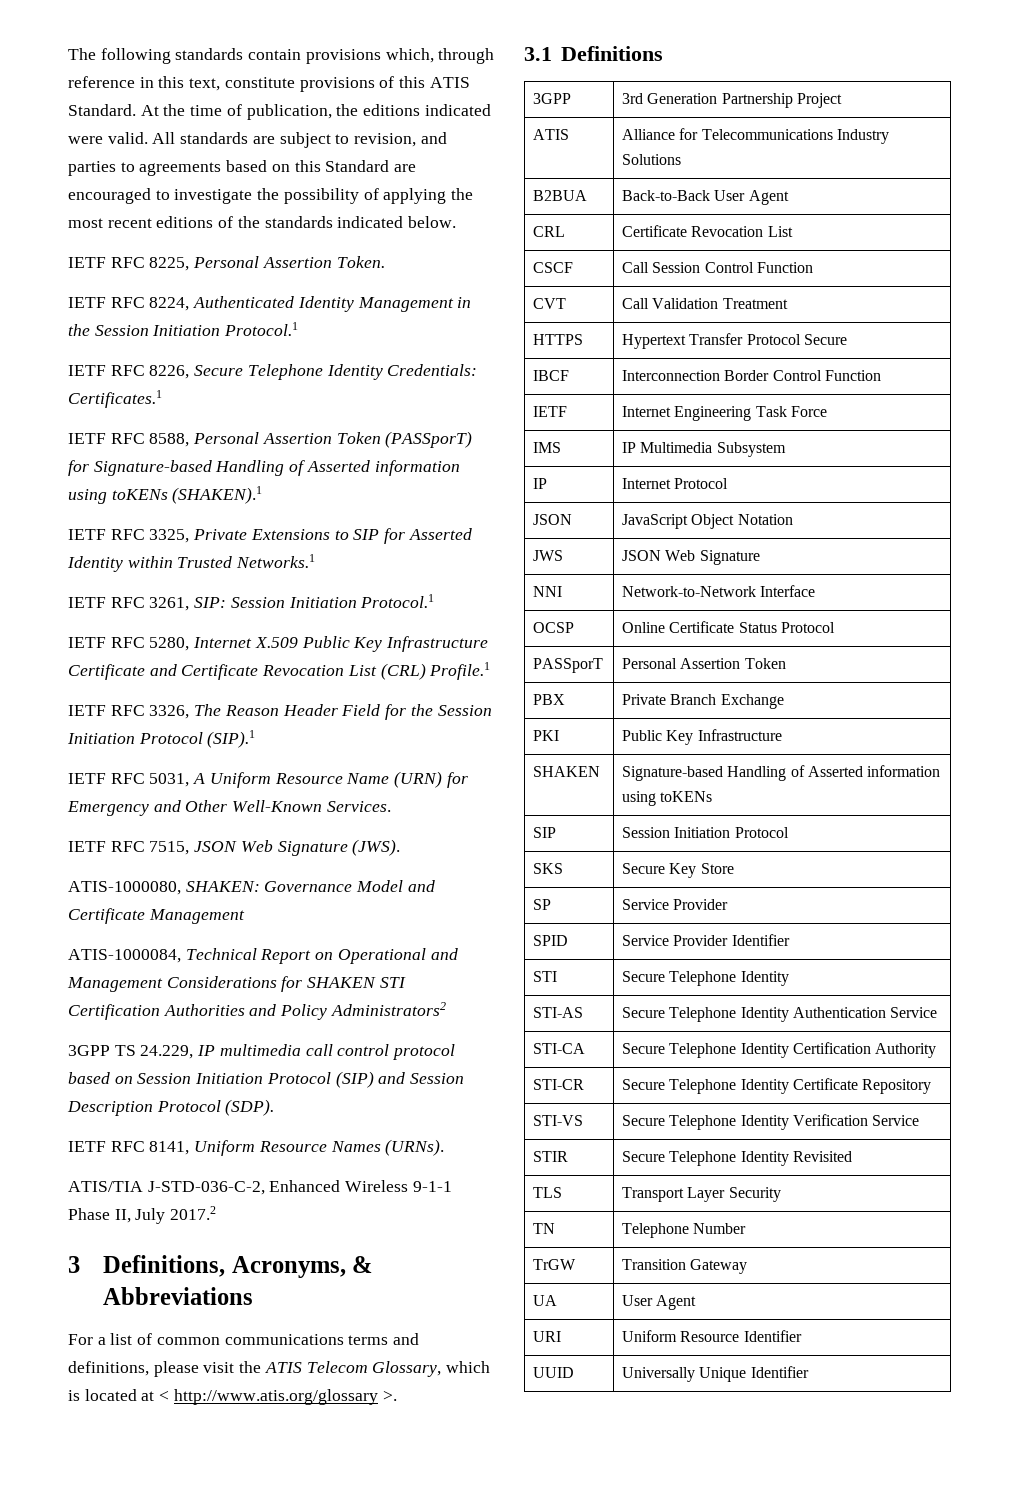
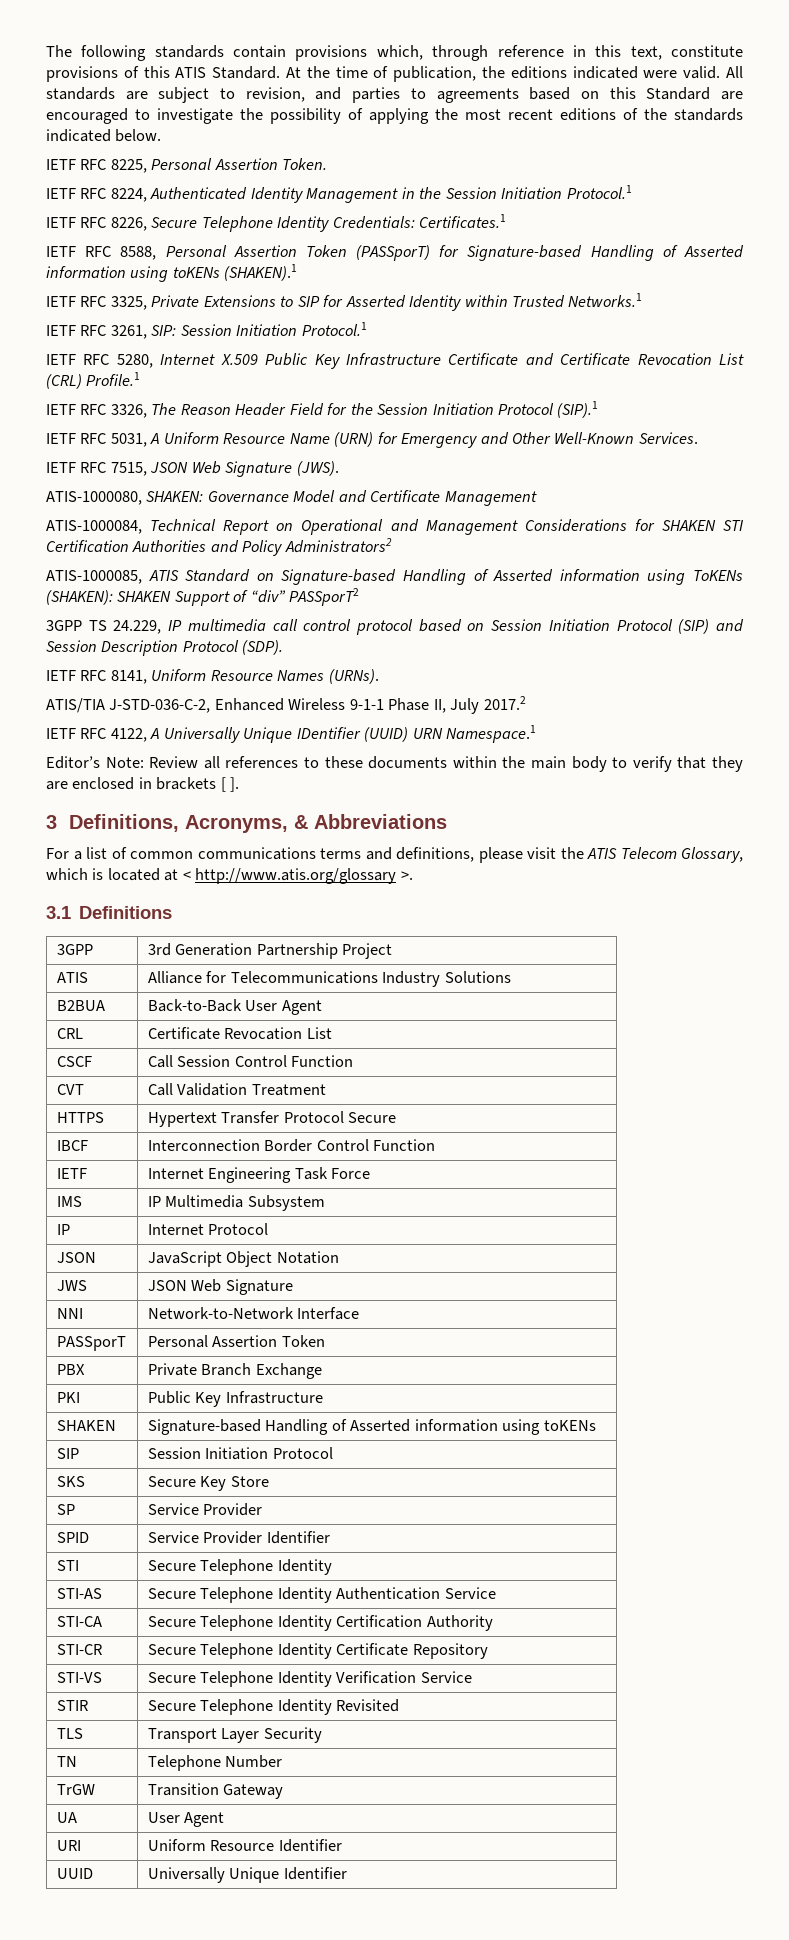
+ ATIS-1000085, ATIS Standard on Signature-based Handling of Asserted information using ToKENs (SHAKEN): SHAKEN Support of “div” PASSporT2
+ IETF RFC 4122, A Universally Unique IDentifier (UUID) URN Namespace.1
+ Editor’s Note: Review all references to these documents within the main body to verify that they are enclosed in brackets [ ].
- OCSP | Online Certificate Status Protocol

